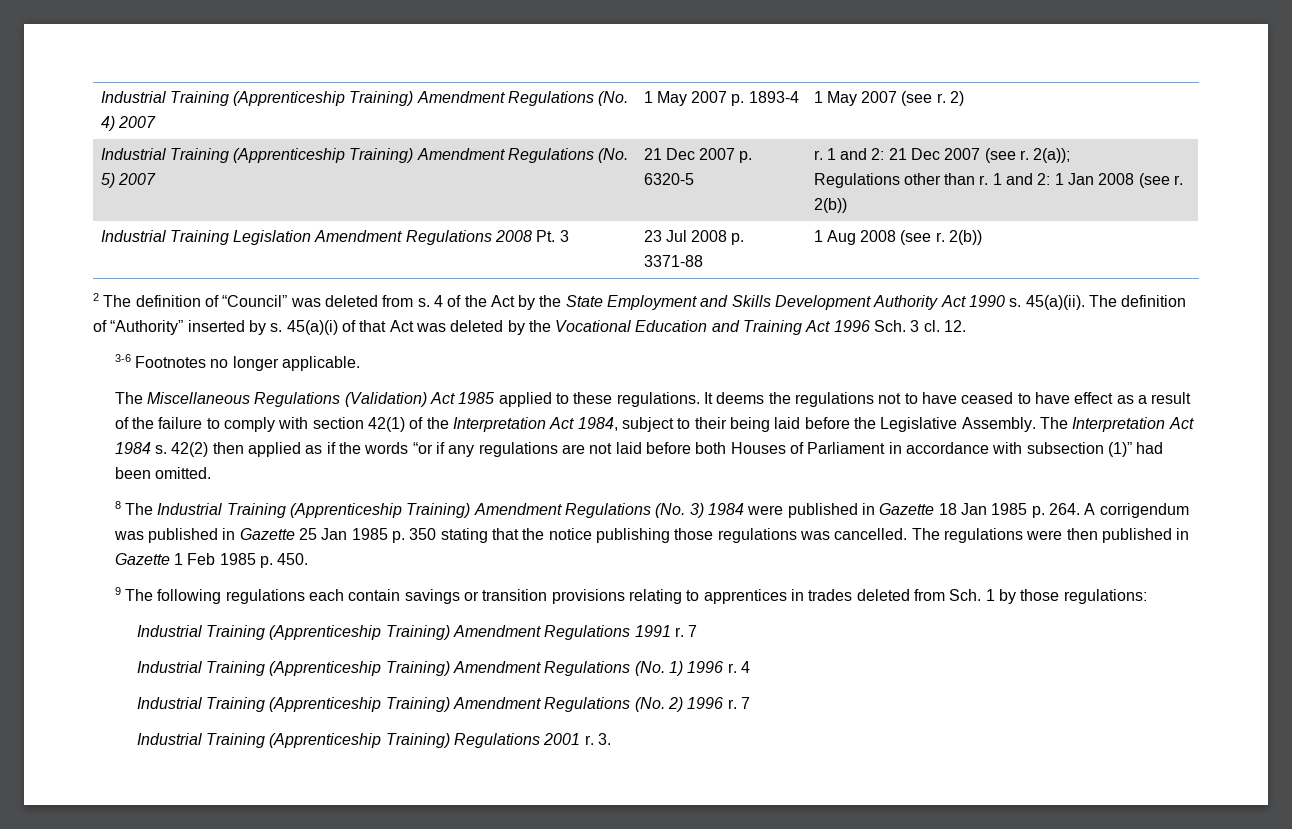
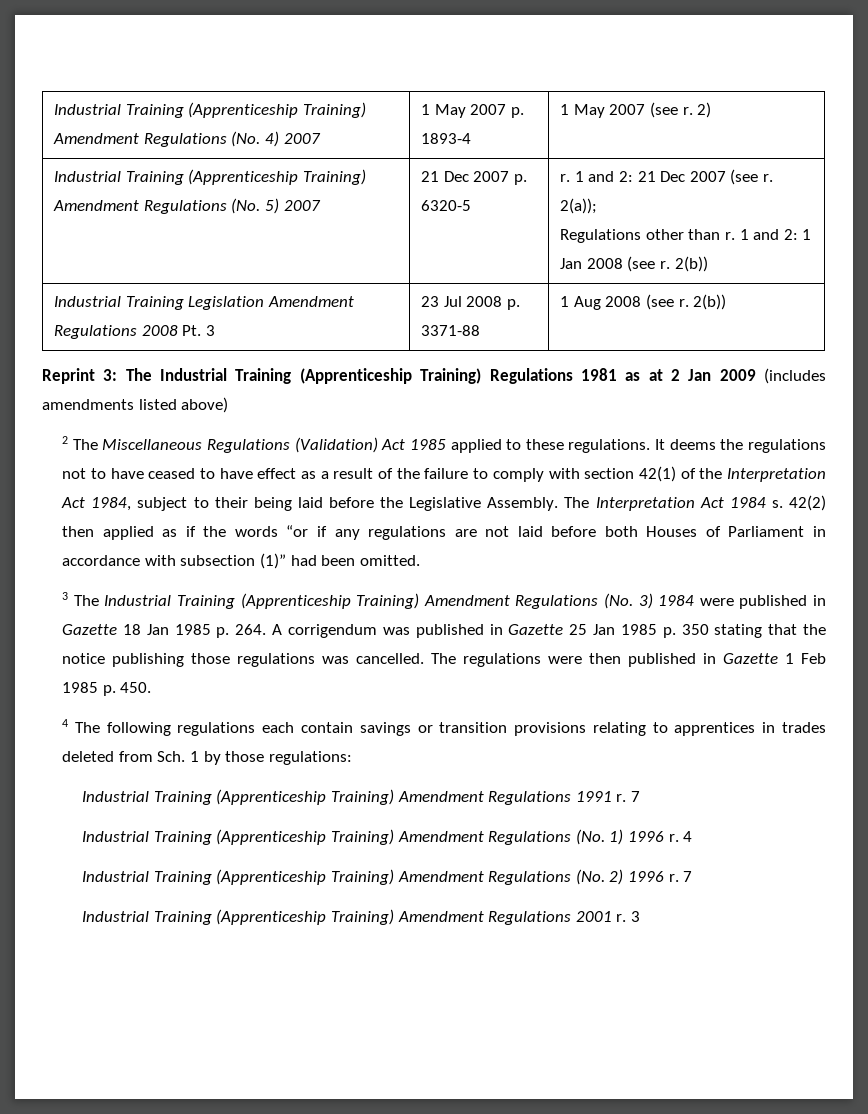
- 2 The definition of “Council” was deleted from s. 4 of the Act by the State Employment and Skills Development Authority Act 1990 s. 45(a)(ii). The definition of “Authority” inserted by s. 45(a)(i) of that Act was deleted by the Vocational Education and Training Act 1996 Sch. 3 cl. 12.
- 3-6 Footnotes no longer applicable.
- The Miscellaneous Regulations (Validation) Act 1985 applied to these regulations.
+ Reprint 3: The Industrial Training (Apprenticeship Training) Regulations 1981 as at 2 Jan 2009 (includes amendments listed above)
+ 2 The Miscellaneous Regulations (Validation) Act 1985 applied to these regulations.
- 8 The Industrial Training (Apprenticeship Training) Amendment Regulations (No. 3) 1984 were published in Gazette 18 Jan 1985 p. 264. A corrigendum was published in Gazette 25 Jan 1985 p. 350 stating that the notice publishing those regulations was cancelled.
+ 3 The Industrial Training (Apprenticeship Training) Amendment Regulations (No. 3) 1984 were published in Gazette 18 Jan 1985 p. 264. A corrigendum was published in Gazette 25 Jan 1985 p. 350 stating that the notice publishing those regulations was cancelled.
- 9 The following regulations each contain savings or transition provisions relating to apprentices in trades deleted from Sch. 1 by those regulations:
+ 4 The following regulations each contain savings or transition provisions relating to apprentices in trades deleted from Sch. 1 by those regulations:
- Industrial Training (Apprenticeship Training) Regulations 2001 r. 3.
+ Industrial Training (Apprenticeship Training) Amendment Regulations 2001 r. 3

